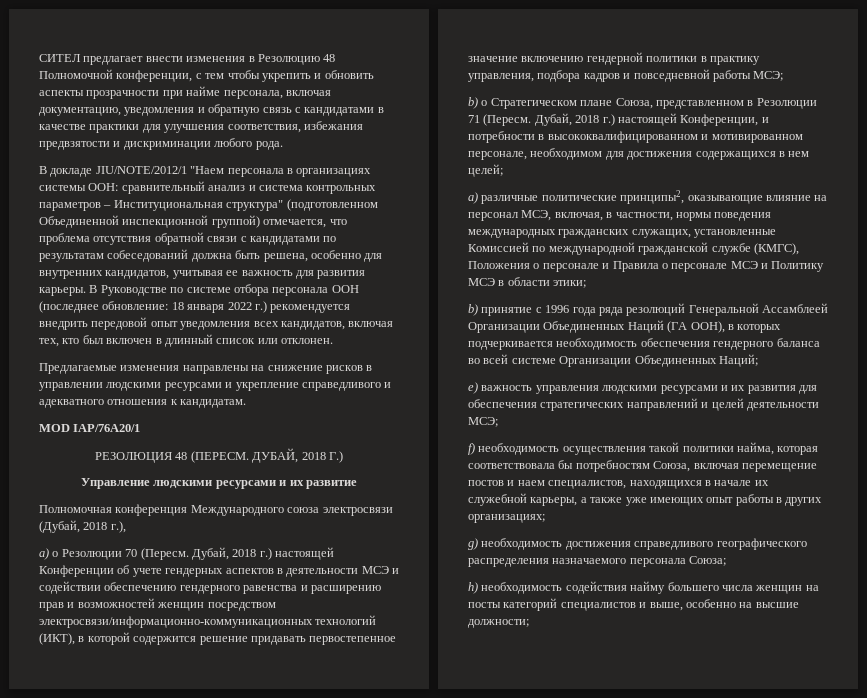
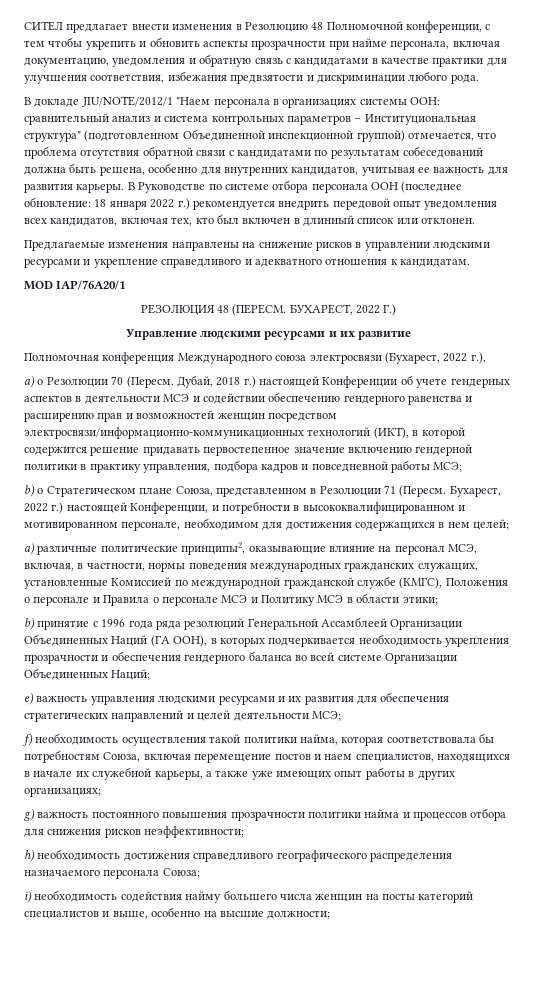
- ДУБАЙ, 2018 Г.)
+ БУХАРЕСТ, 2022 Г.)
- Полномочная конференция Международного союза электросвязи (Дубай, 2018 г.),
+ Полномочная конференция Международного союза электросвязи (Бухарест, 2022 г.),
- Дубай, 2018 г.) настоящей Конференции, и потребности в высококвалифицированном и мотивированном персонале, необходимом для достижения содержащихся в нем целей;
+ Бухарест, 2022 г.) настоящей Конференции, и потребности в высококвалифицированном и мотивированном персонале, необходимом для достижения содержащихся в нем целей;
- b) принятие с 1996 года ряда резолюций Генеральной Ассамблеей Организации Объединенных Наций (ГА ООН), в которых подчеркивается необходимость обеспечения гендерного баланса во всей системе Организации Объединенных Наций;
+ b) принятие с 1996 года ряда резолюций Генеральной Ассамблеей Организации Объединенных Наций (ГА ООН), в которых подчеркивается необходимость укрепления прозрачности и обеспечения гендерного баланса во всей системе Организации Объединенных Наций;
- g) необходимость достижения справедливого географического распределения назначаемого персонала Союза;
+ g) важность постоянного повышения прозрачности политики найма и процессов отбора для снижения рисков неэффективности;
+ h) необходимость достижения справедливого географического распределения назначаемого персонала Союза;
- h) необходимость содействия найму большего числа женщин на посты категорий специалистов и выше, особенно на высшие должности;
+ i) необходимость содействия найму большего числа женщин на посты категорий специалистов и выше, особенно на высшие должности;

